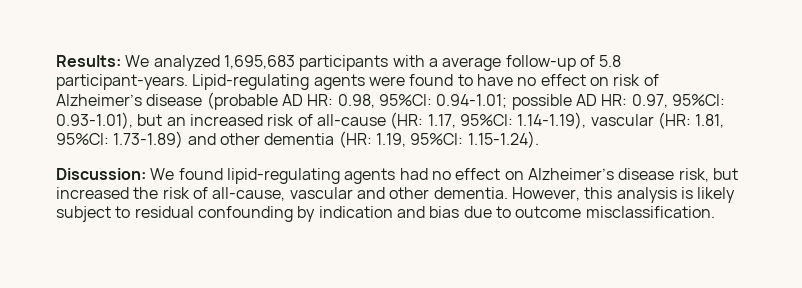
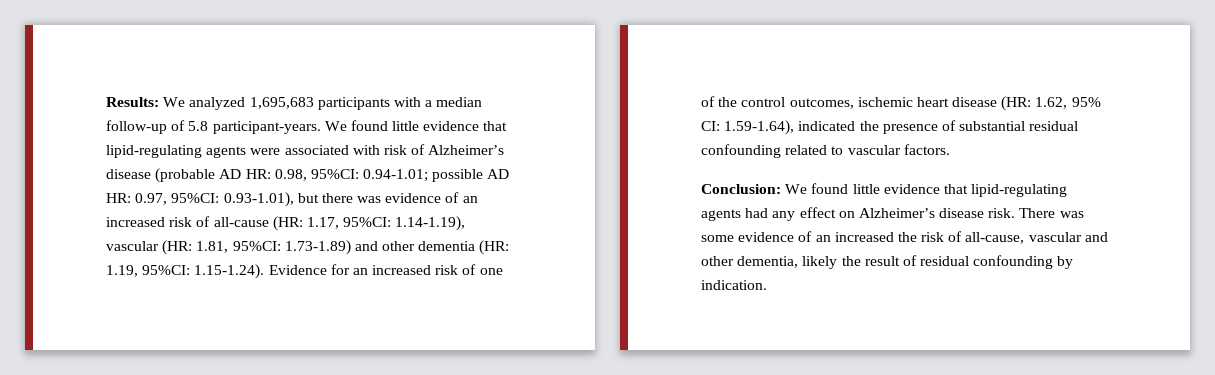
- Results: We analyzed 1,695,683 participants with a average follow-up of 5.8 participant-years.
+ Results: We analyzed 1,695,683 participants with a median follow-up of 5.8 participant-years.
- Lipid-regulating agents were found to have no effect on risk of Alzheimer’s disease (probable AD HR: 0.98, 95%CI: 0.94-1.01; possible AD HR: 0.97, 95%CI: 0.93-1.01), but an increased risk of all-cause (HR: 1.17, 95%CI: 1.14-1.19), vascular (HR: 1.81, 95%CI: 1.73-1.89) and other dementia (HR: 1.19, 95%CI: 1.15-1.24).
- Discussion: We found lipid-regulating agents had no effect on Alzheimer’s disease risk, but increased the risk of all-cause, vascular and other dementia. However, this analysis is likely subject to residual confounding by indication and bias due to outcome misclassification.
+ We found little evidence that lipid-regulating agents were associated with risk of Alzheimer’s disease (probable AD HR: 0.98, 95%CI: 0.94-1.01; possible AD HR: 0.97, 95%CI: 0.93-1.01), but there was evidence of an increased risk of all-cause (HR: 1.17, 95%CI: 1.14-1.19), vascular (HR: 1.81, 95%CI: 1.73-1.89) and other dementia (HR: 1.19, 95%CI: 1.15-1.24). Evidence for an increased risk of one of the control outcomes, ischemic heart disease (HR: 1.62, 95% CI: 1.59-1.64), indicated the presence of substantial residual confounding related to vascular factors.
+ Conclusion: We found little evidence that lipid-regulating agents had any effect on Alzheimer’s disease risk. There was some evidence of an increased the risk of all-cause, vascular and other dementia, likely the result of residual confounding by indication.

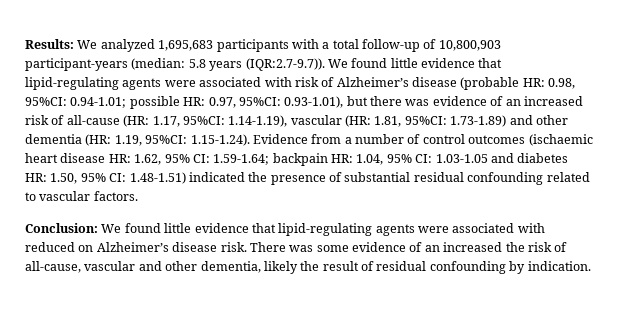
- We analyzed 1,695,683 participants with a median follow-up of 5.8 participant-years. We found little evidence that lipid-regulating agents were associated with risk of Alzheimer’s disease (probable AD HR:
+ We analyzed 1,695,683 participants with a total follow-up of 10,800,903 participant-years (median: 5.8 years (IQR:2.7-9.7)). We found little evidence that lipid-regulating agents were associated with risk of Alzheimer’s disease (probable HR:
- possible AD HR:
+ possible HR:
- 1.15-1.24). Evidence for an increased risk of one of the control outcomes, ischemic heart disease (HR:
+ 1.15-1.24). Evidence from a number of control outcomes (ischaemic heart disease HR:
- 1.59-1.64), indicated the presence of substantial residual confounding related to vascular factors.
+ 1.59-1.64; backpain HR: 1.04, 95% CI: 1.03-1.05 and diabetes HR: 1.50, 95% CI: 1.48-1.51) indicated the presence of substantial residual confounding related to vascular factors.
- Conclusion: We found little evidence that lipid-regulating agents had any effect on Alzheimer’s disease risk.
+ Conclusion: We found little evidence that lipid-regulating agents were associated with reduced on Alzheimer’s disease risk.

